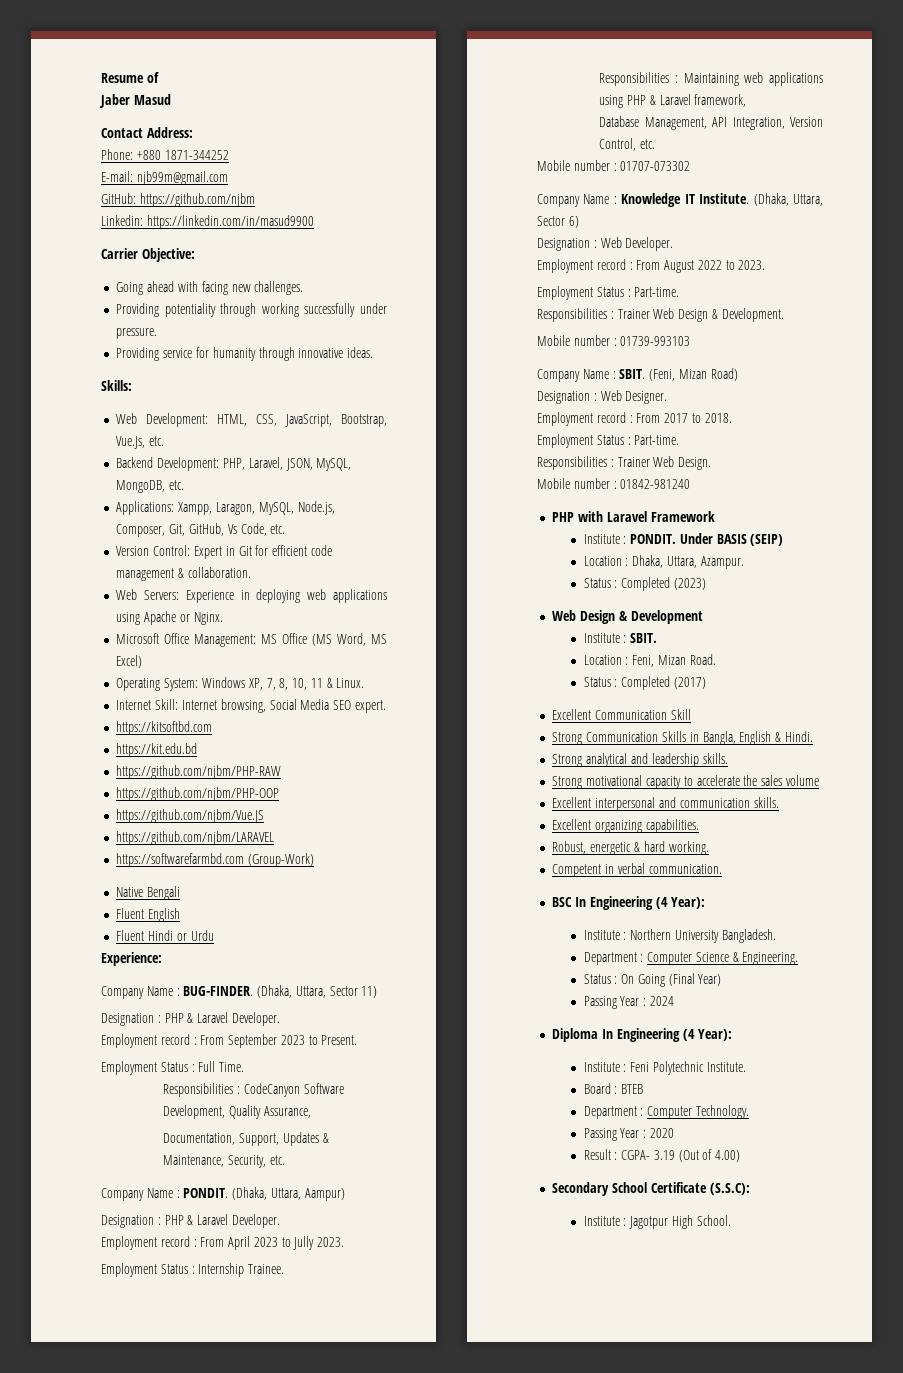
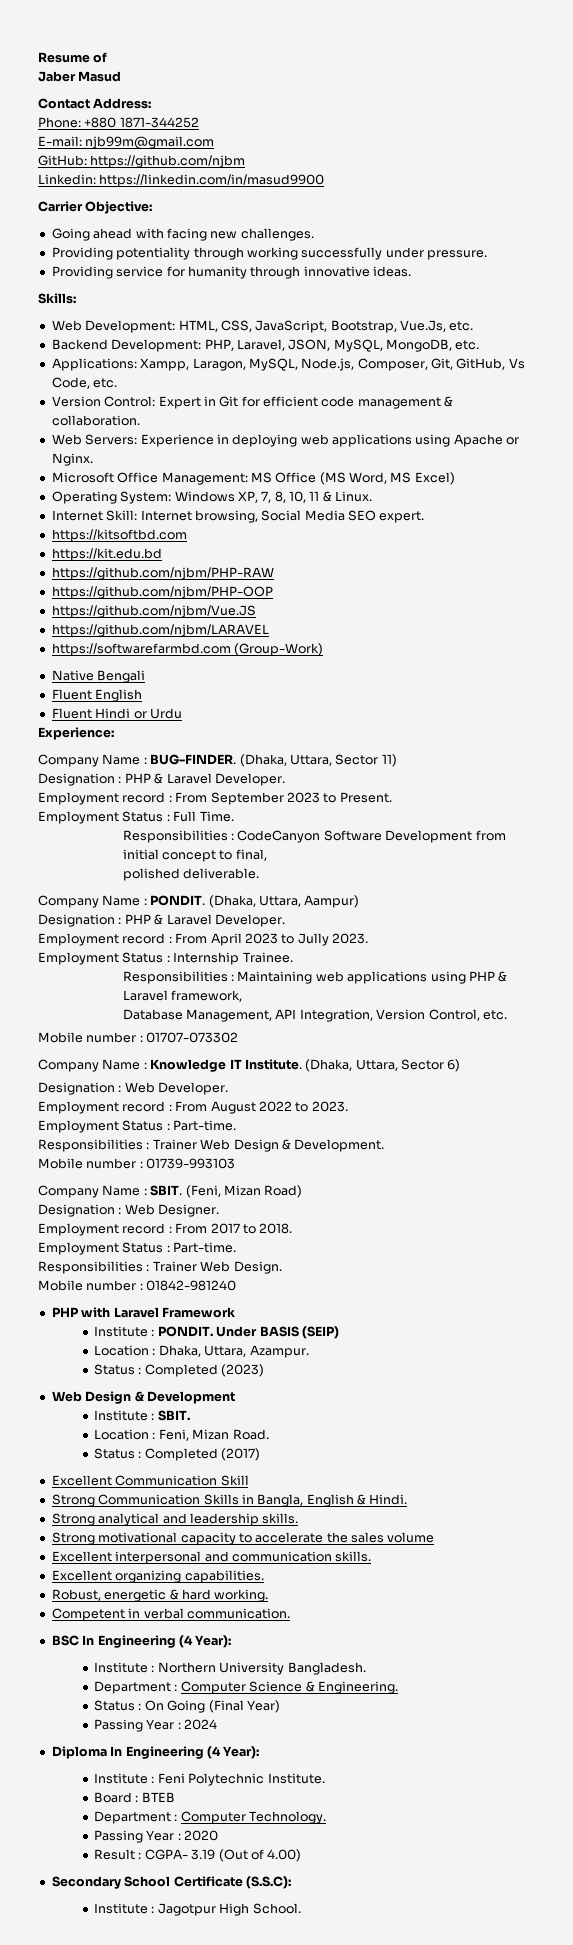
- Responsibilities : CodeCanyon Software Development, Quality Assurance,
- Documentation, Support, Updates & Maintenance, Security, etc.
+ Responsibilities : CodeCanyon Software Development from initial concept to final,
+ polished deliverable.

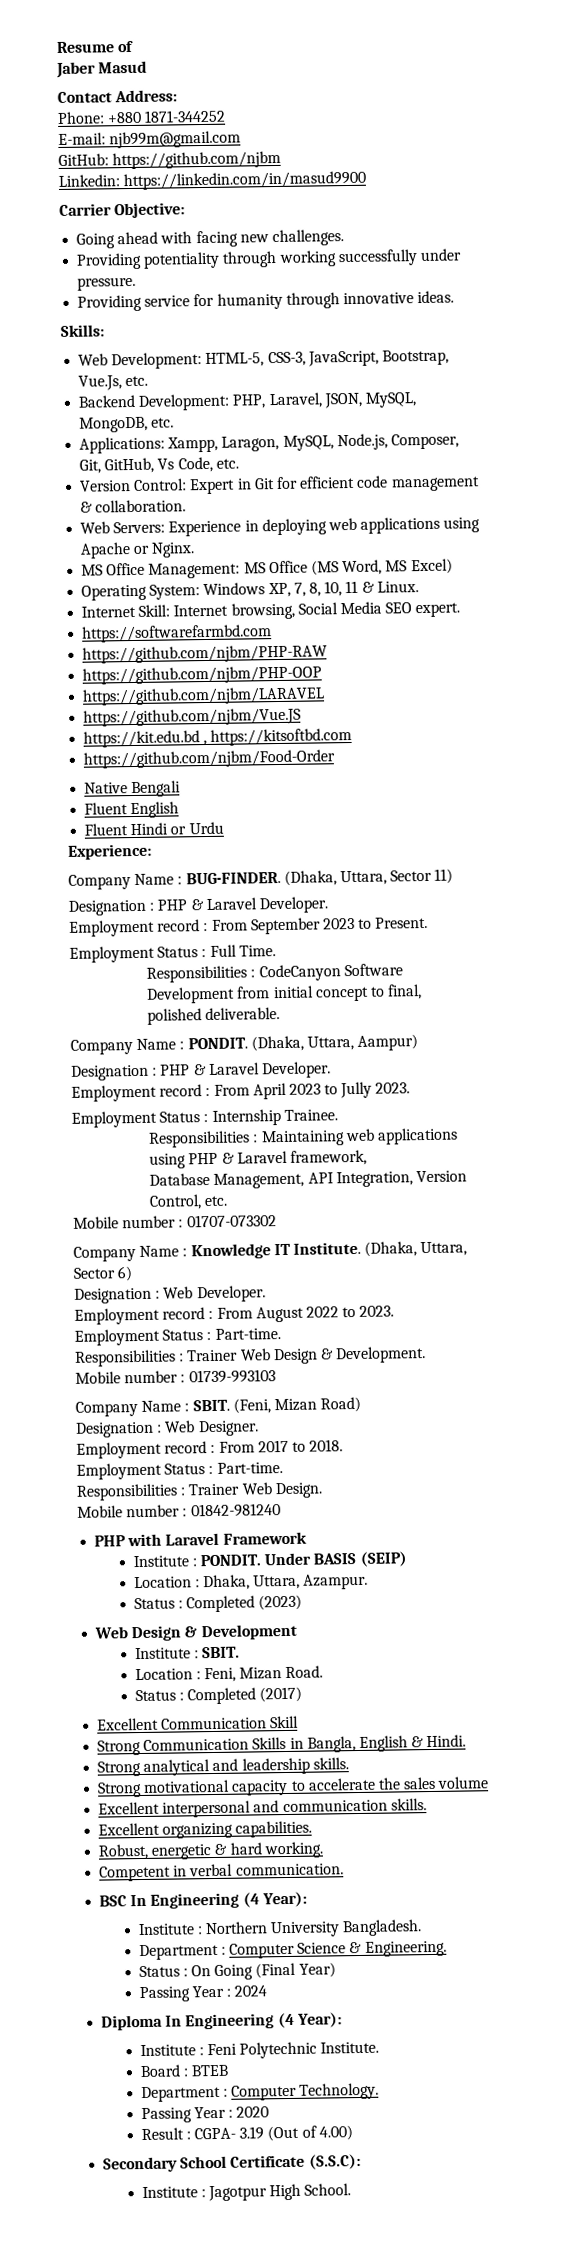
- Web Development: HTML, CSS, JavaScript, Bootstrap, Vue.Js, etc.
+ Web Development: HTML-5, CSS-3, JavaScript, Bootstrap, Vue.Js, etc.
- Microsoft Office Management: MS Office (MS Word, MS Excel)
+ MS Office Management: MS Office (MS Word, MS Excel)
- https://kitsoftbd.com
- https://kit.edu.bd
+ https://softwarefarmbd.com
+ https://github.com/njbm/LARAVEL
- https://github.com/njbm/LARAVEL
- https://softwarefarmbd.com (Group-Work)
+ https://kit.edu.bd , https://kitsoftbd.com
+ https://github.com/njbm/Food-Order

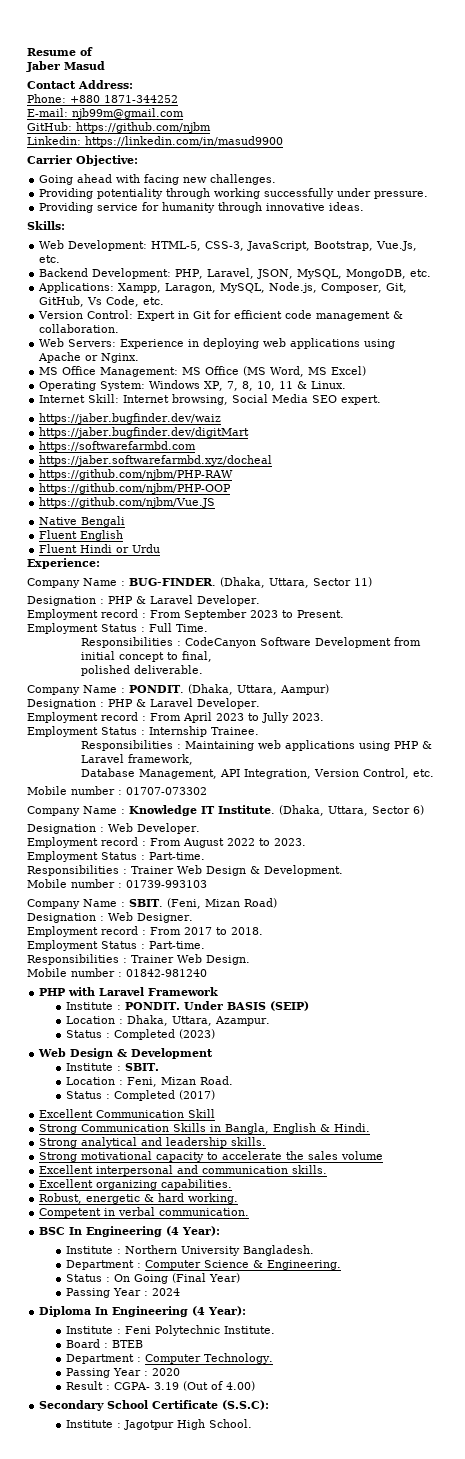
+ https://jaber.bugfinder.dev/waiz
+ https://jaber.bugfinder.dev/digitMart
+ https://jaber.softwarefarmbd.xyz/docheal
- https://github.com/njbm/LARAVEL
- https://kit.edu.bd , https://kitsoftbd.com
- https://github.com/njbm/Food-Order

